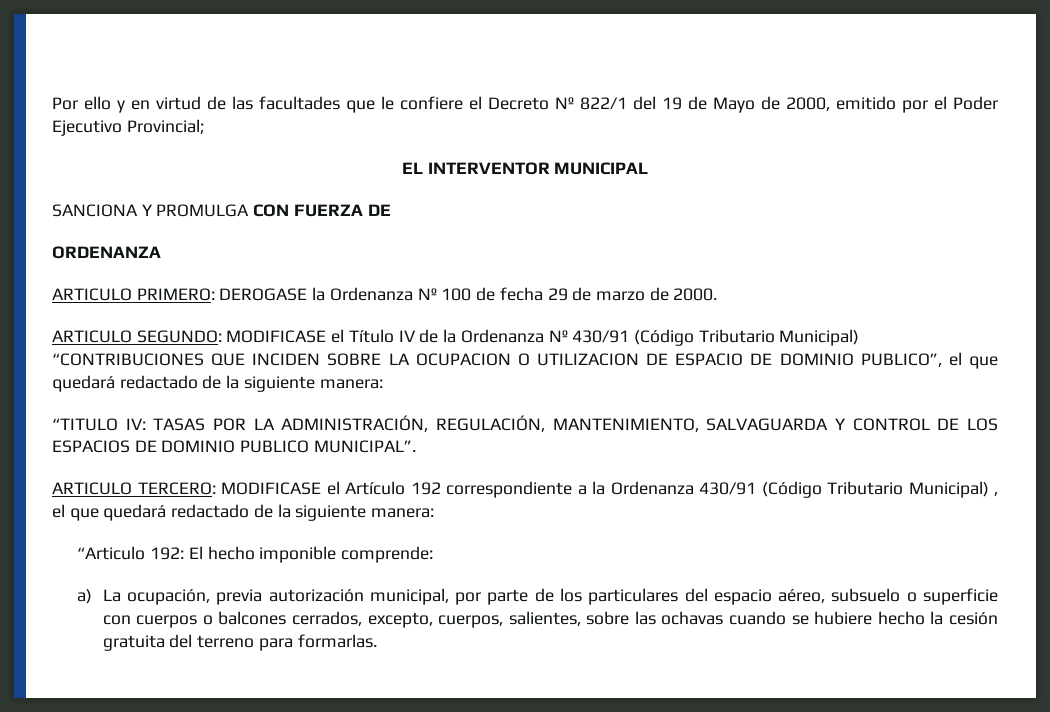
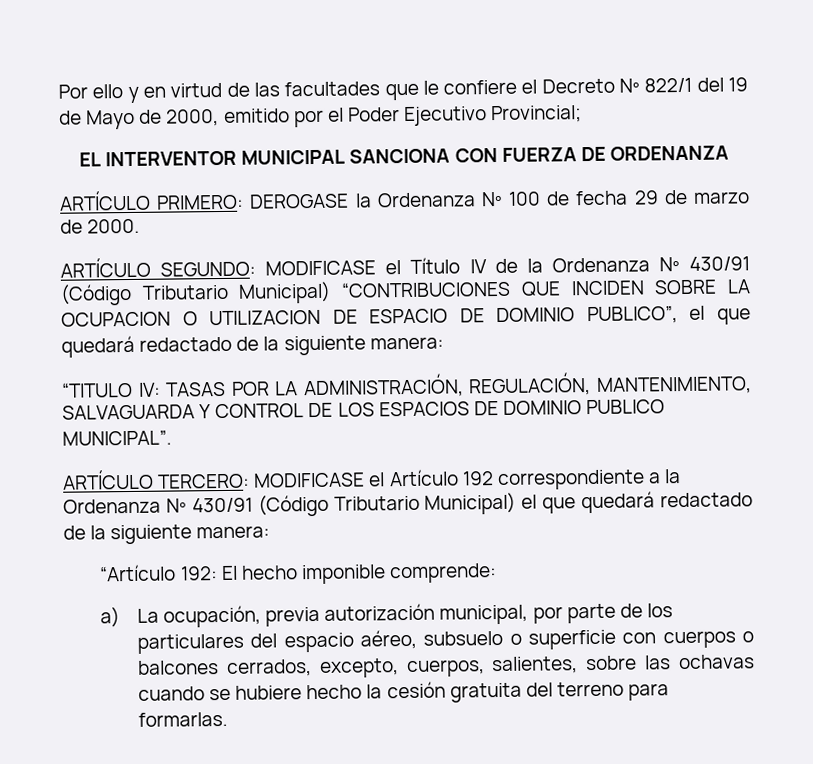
- EL INTERVENTOR MUNICIPAL
- SANCIONA Y PROMULGA CON FUERZA DE
- ORDENANZA
+ EL INTERVENTOR MUNICIPAL SANCIONA CON FUERZA DE ORDENANZA
- ARTICULO PRIMERO: DEROGASE la Ordenanza Nº 100 de fecha 29 de marzo de 2000.
+ ARTÍCULO PRIMERO: DEROGASE la Ordenanza Nº 100 de fecha 29 de marzo de 2000.
- ARTICULO SEGUNDO: MODIFICASE el Título IV de la Ordenanza Nº 430/91 (Código Tributario Municipal) “CONTRIBUCIONES QUE INCIDEN SOBRE LA OCUPACION O UTILIZACION DE ESPACIO DE DOMINIO PUBLICO”, el que quedará redactado de la siguiente manera:
+ ARTÍCULO SEGUNDO: MODIFICASE el Título IV de la Ordenanza Nº 430/91 (Código Tributario Municipal) “CONTRIBUCIONES QUE INCIDEN SOBRE LA OCUPACION O UTILIZACION DE ESPACIO DE DOMINIO PUBLICO”, el que quedará redactado de la siguiente manera:
- ARTICULO TERCERO: MODIFICASE el Artículo 192 correspondiente a la Ordenanza 430/91 (Código Tributario Municipal) , el que quedará redactado de la siguiente manera:
- “Articulo 192: El hecho imponible comprende:
+ ARTÍCULO TERCERO: MODIFICASE el Artículo 192 correspondiente a la Ordenanza Nº 430/91 (Código Tributario Municipal) el que quedará redactado de la siguiente manera:
+ “Artículo 192: El hecho imponible comprende:

